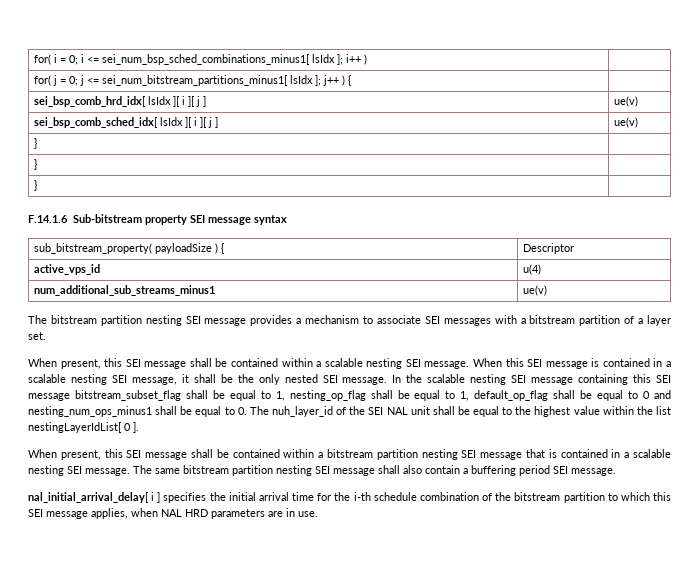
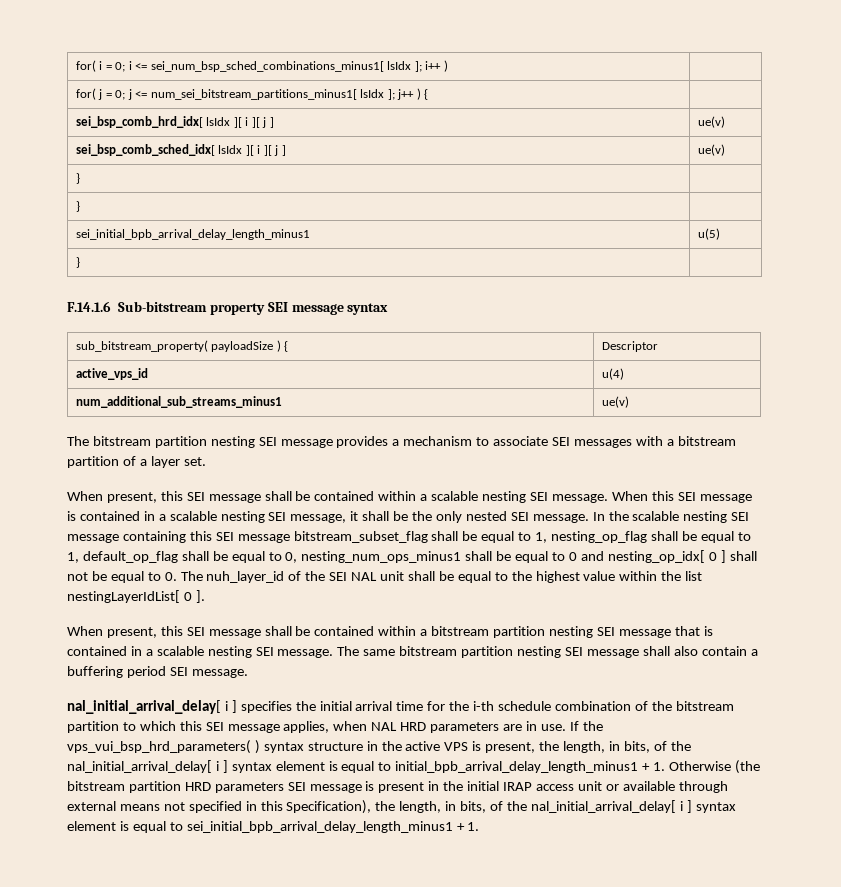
- for( j = 0; j <= sei_num_bitstream_partitions_minus1[ lsIdx ]; j++ ) { |
+ for( j = 0; j <= num_sei_bitstream_partitions_minus1[ lsIdx ]; j++ ) { |
+ sei_initial_bpb_arrival_delay_length_minus1 | u(5)
- In the scalable nesting SEI message containing this SEI message bitstream_subset_flag shall be equal to 1, nesting_op_flag shall be equal to 1, default_op_flag shall be equal to 0 and nesting_num_ops_minus1 shall be equal to 0. The nuh_layer_id of the SEI NAL unit shall be equal to the highest value within the list nestingLayerIdList[ 0 ].
+ In the scalable nesting SEI message containing this SEI message bitstream_subset_flag shall be equal to 1, nesting_op_flag shall be equal to 1, default_op_flag shall be equal to 0, nesting_num_ops_minus1 shall be equal to 0 and nesting_op_idx[ 0 ] shall not be equal to 0. The nuh_layer_id of the SEI NAL unit shall be equal to the highest value within the list nestingLayerIdList[ 0 ].
+ If the vps_vui_bsp_hrd_parameters( ) syntax structure in the active VPS is present, the length, in bits, of the nal_initial_arrival_delay[ i ] syntax element is equal to initial_bpb_arrival_delay_length_minus1 + 1. Otherwise (the bitstream partition HRD parameters SEI message is present in the initial IRAP access unit or available through external means not specified in this Specification), the length, in bits, of the nal_initial_arrival_delay[ i ] syntax element is equal to sei_initial_bpb_arrival_delay_length_minus1 + 1.

